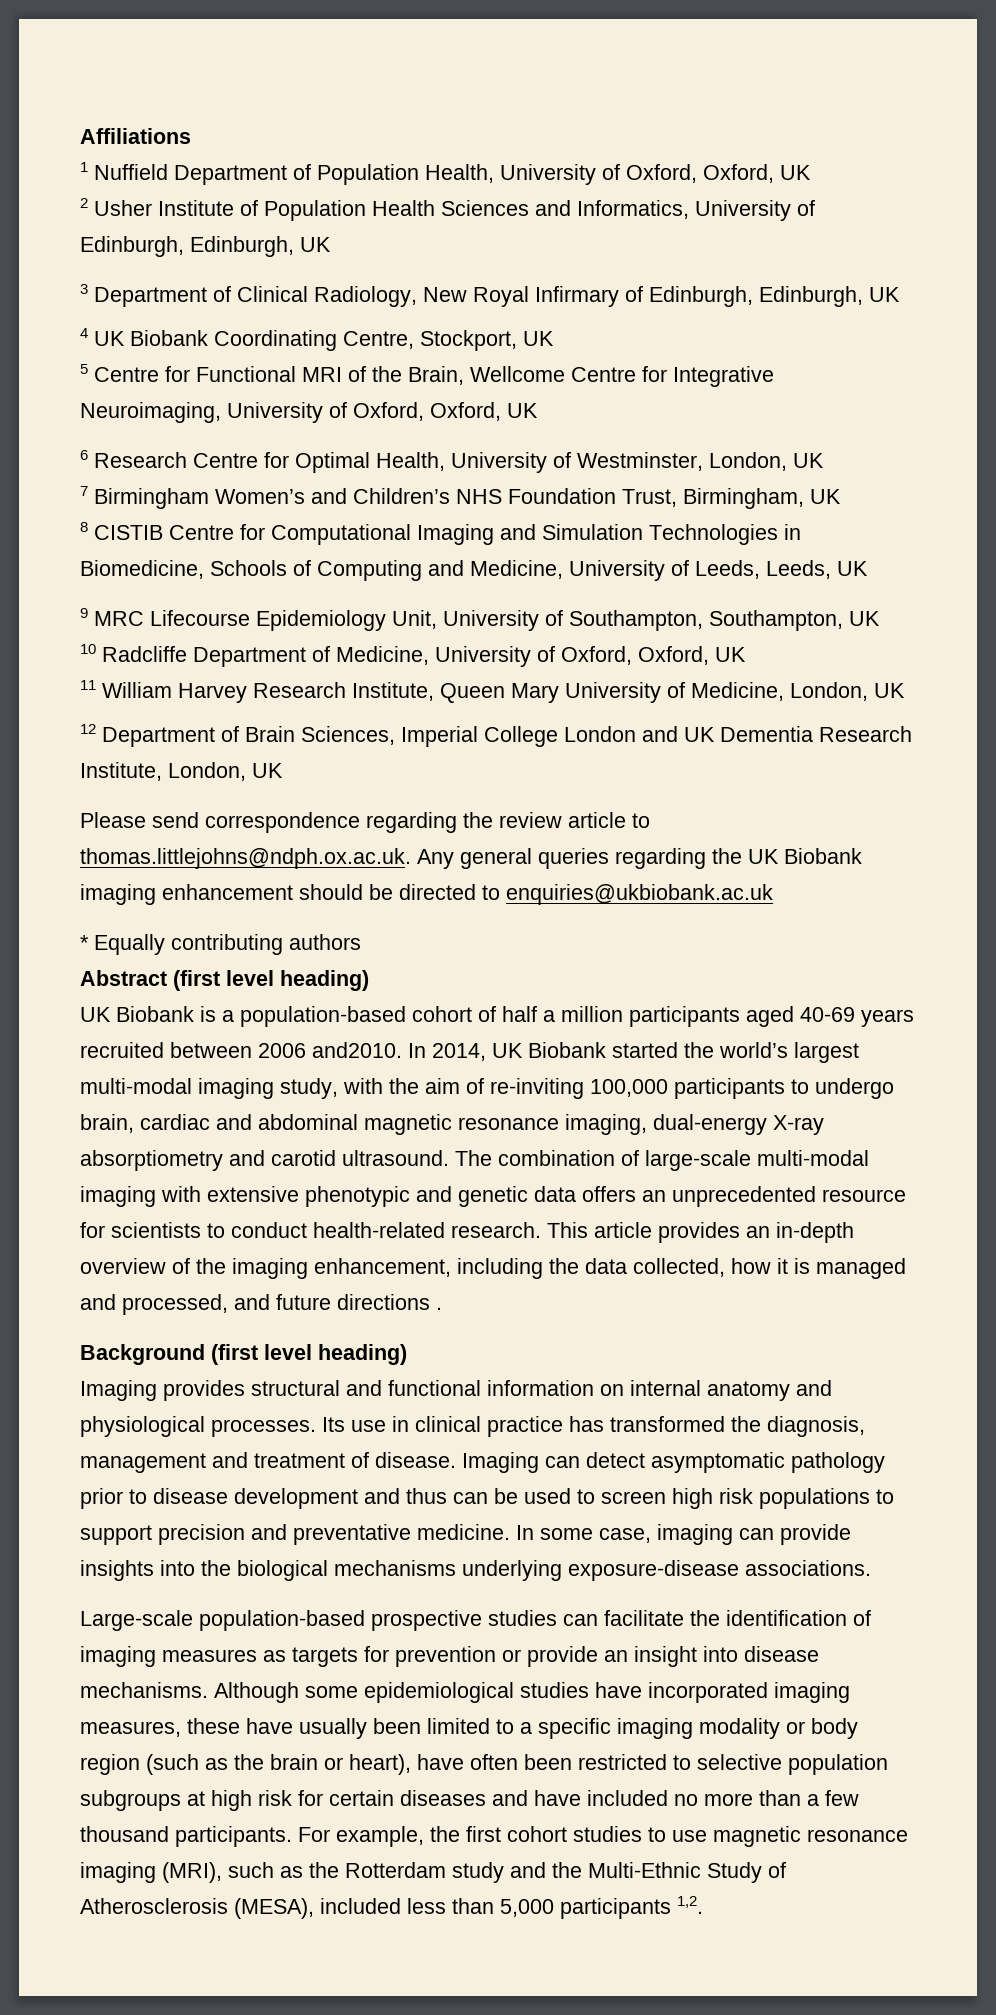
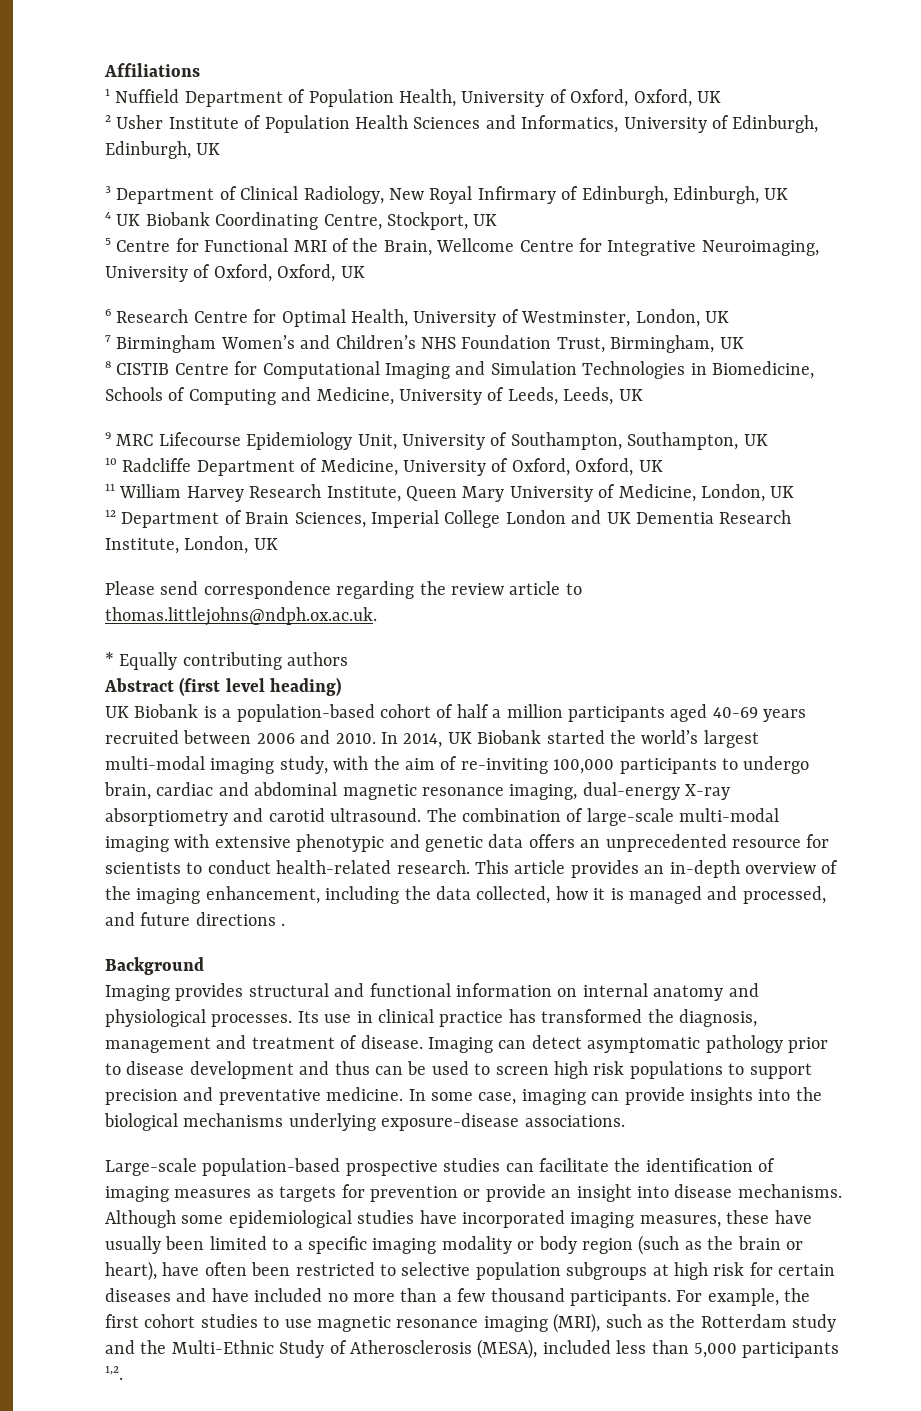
- Please send correspondence regarding the review article to thomas.littlejohns@ndph.ox.ac.uk. Any general queries regarding the UK Biobank imaging enhancement should be directed to enquiries@ukbiobank.ac.uk
+ Please send correspondence regarding the review article to thomas.littlejohns@ndph.ox.ac.uk.
- UK Biobank is a population-based cohort of half a million participants aged 40-69 years recruited between 2006 and2010.
+ UK Biobank is a population-based cohort of half a million participants aged 40-69 years recruited between 2006 and 2010.
- Background (first level heading)
+ Background

